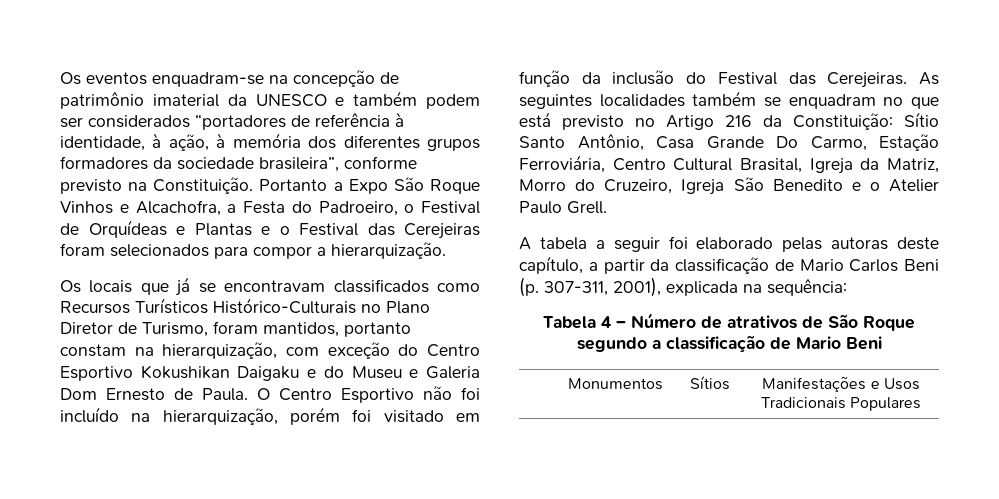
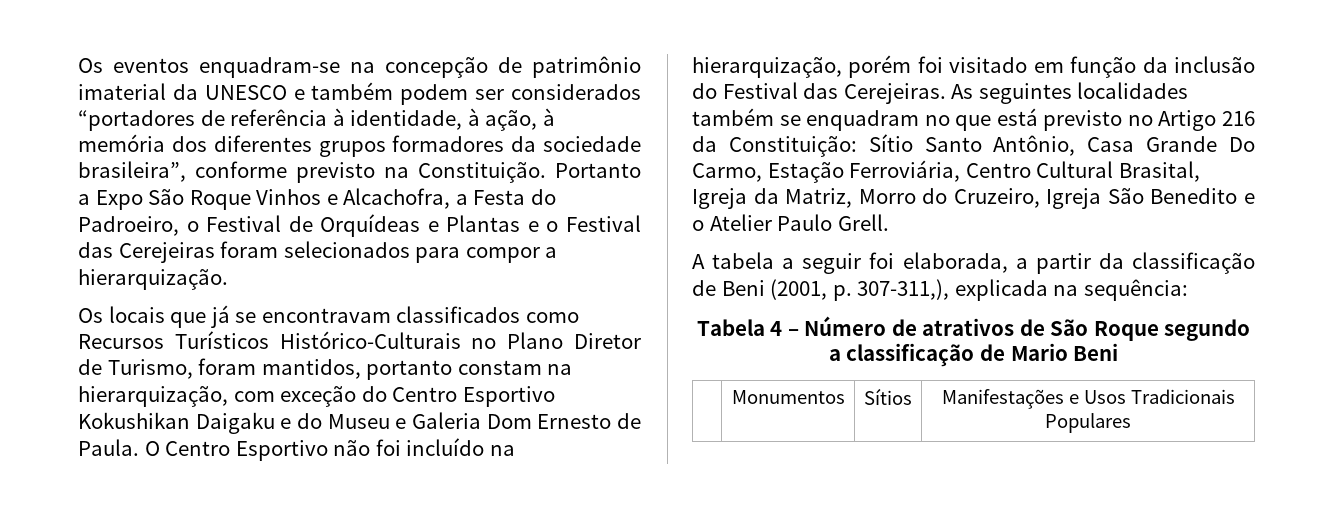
- A tabela a seguir foi elaborado pelas autoras deste capítulo, a partir da classificação de Mario Carlos Beni (p. 307-311, 2001), explicada na sequência:
+ A tabela a seguir foi elaborada, a partir da classificação de Beni (2001, p. 307-311,), explicada na sequência:

